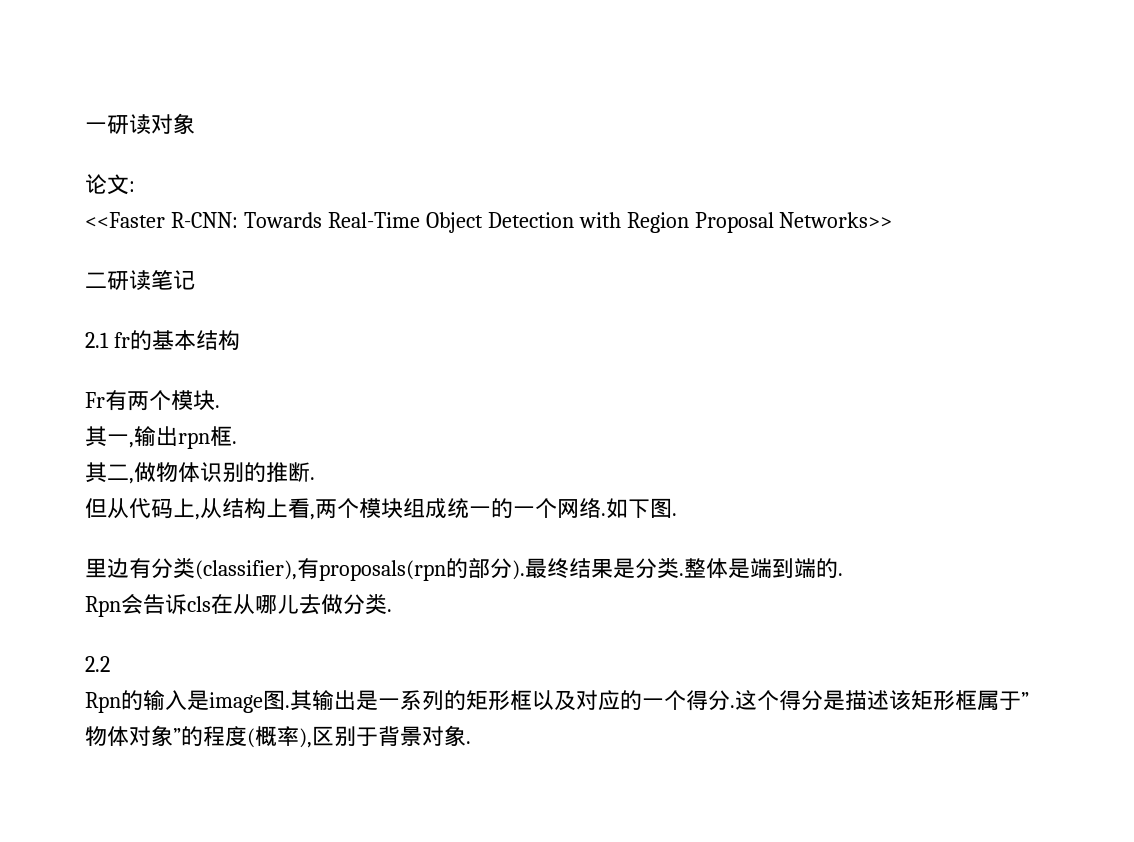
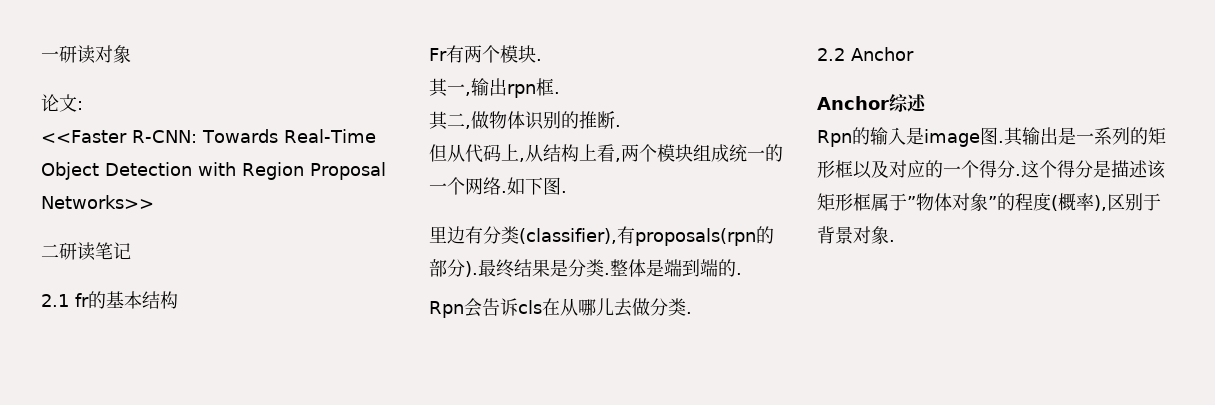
- 2.2
+ 2.2 Anchor
+ Anchor综述

